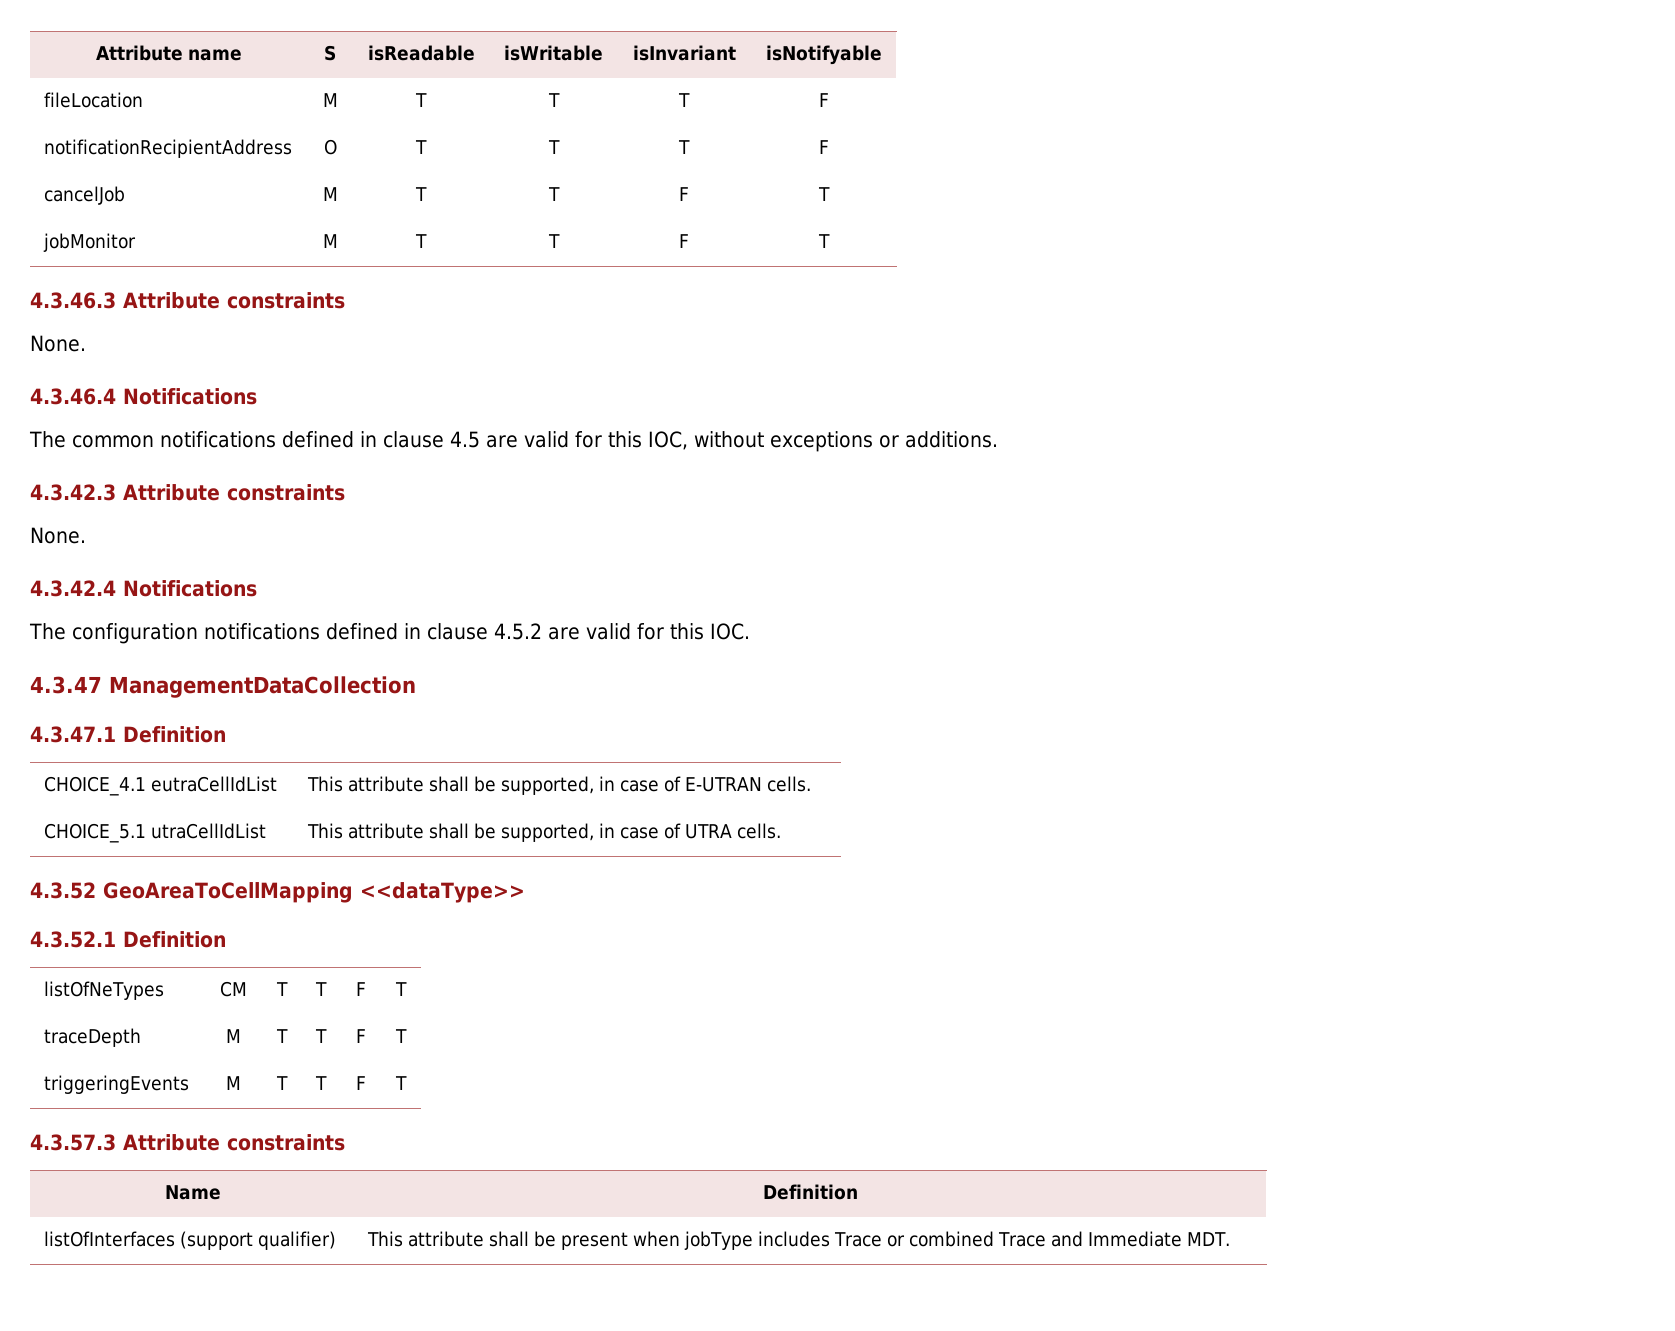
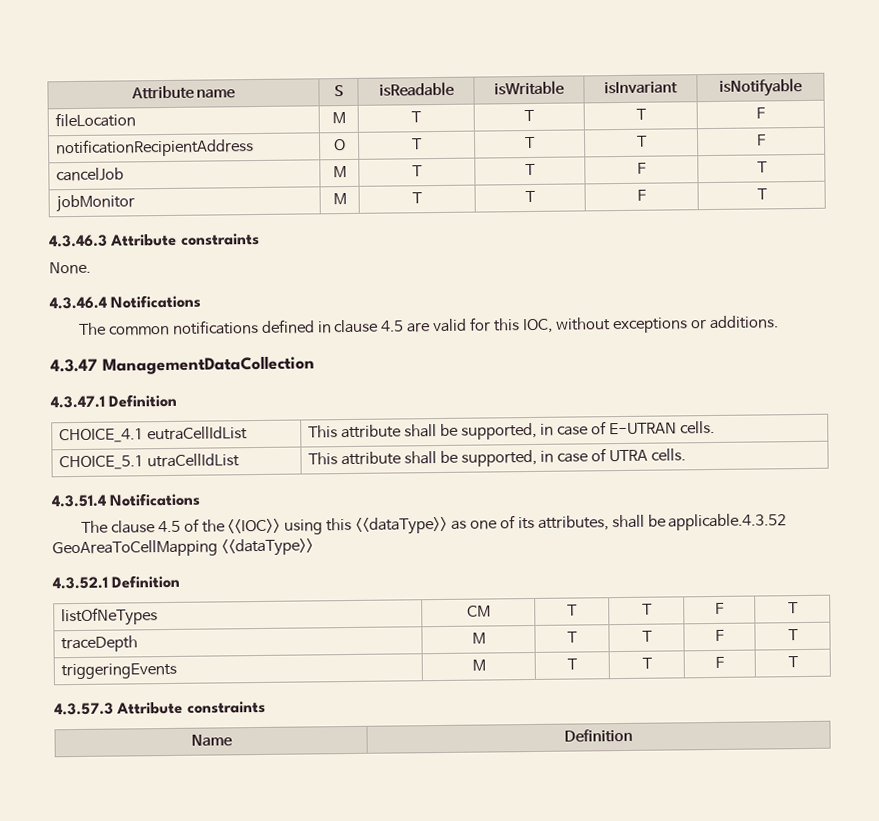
- 4.3.42.3 Attribute constraints
- None.
- 4.3.42.4 Notifications
- The configuration notifications defined in clause 4.5.2 are valid for this IOC.
- 4.3.52 GeoAreaToCellMapping <<dataType>>
+ 4.3.51.4 Notifications
+ The clause 4.5 of the <<IOC>> using this <<dataType>> as one of its attributes, shall be applicable.4.3.52 GeoAreaToCellMapping <<dataType>>
- listOfInterfaces (support qualifier) | This attribute shall be present when jobType includes Trace or combined Trace and Immediate MDT.

